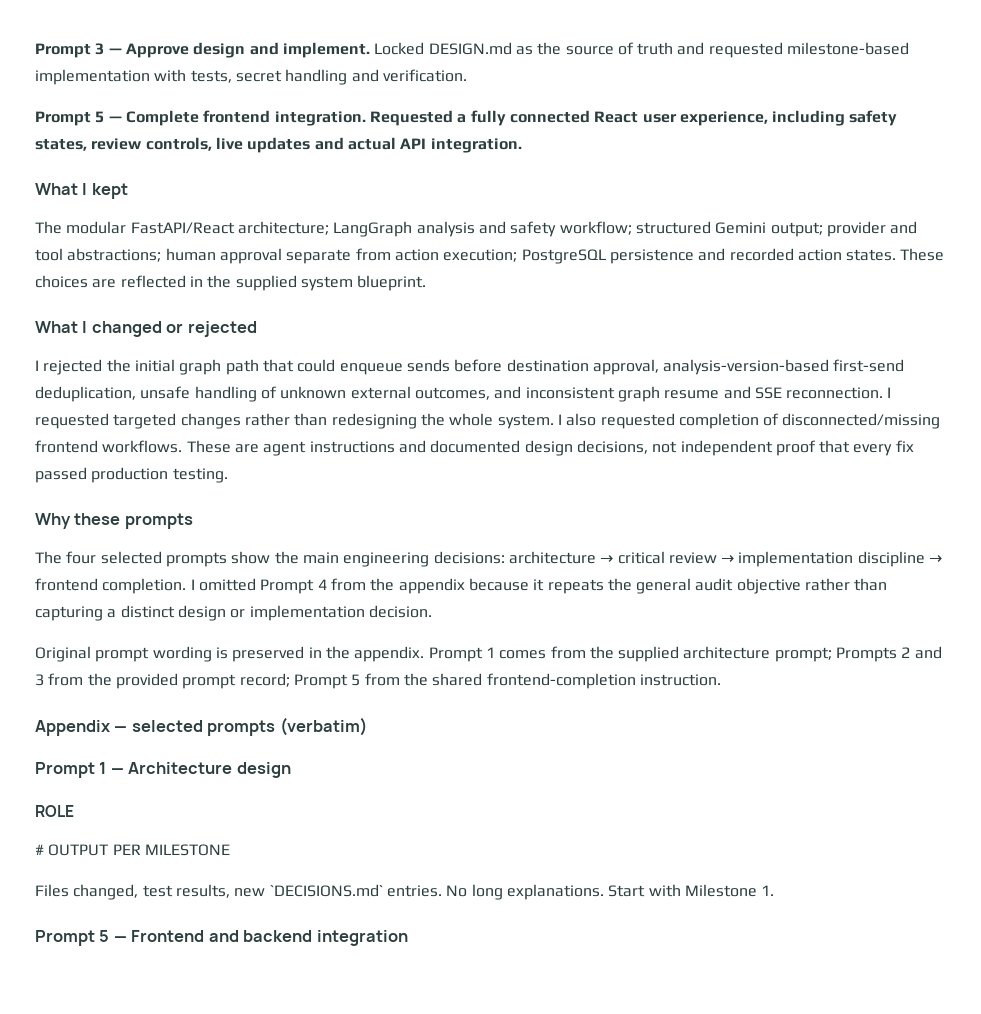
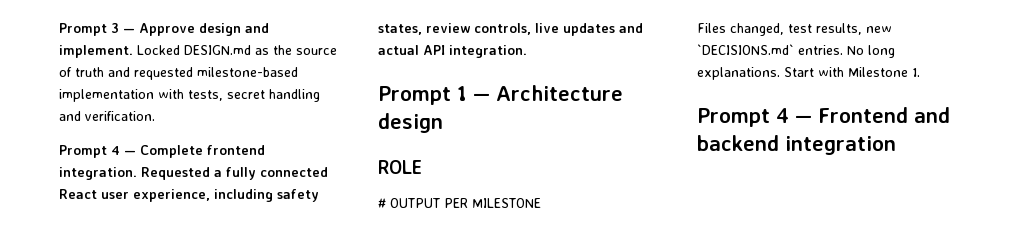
- Prompt 5 — Complete frontend integration.
+ Prompt 4 — Complete frontend integration.
- What I kept
- The modular FastAPI/React architecture; LangGraph analysis and safety workflow; structured Gemini output; provider and tool abstractions; human approval separate from action execution; PostgreSQL persistence and recorded action states. These choices are reflected in the supplied system blueprint.
- What I changed or rejected
- I rejected the initial graph path that could enqueue sends before destination approval, analysis-version-based first-send deduplication, unsafe handling of unknown external outcomes, and inconsistent graph resume and SSE reconnection. I requested targeted changes rather than redesigning the whole system. I also requested completion of disconnected/missing frontend workflows. These are agent instructions and documented design decisions, not independent proof that every fix passed production testing.
- Why these prompts
- The four selected prompts show the main engineering decisions: architecture → critical review → implementation discipline → frontend completion. I omitted Prompt 4 from the appendix because it repeats the general audit objective rather than capturing a distinct design or implementation decision.
- Original prompt wording is preserved in the appendix. Prompt 1 comes from the supplied architecture prompt; Prompts 2 and 3 from the provided prompt record; Prompt 5 from the shared frontend-completion instruction.
- Appendix — selected prompts (verbatim)
- Prompt 5 — Frontend and backend integration
+ Prompt 4 — Frontend and backend integration

